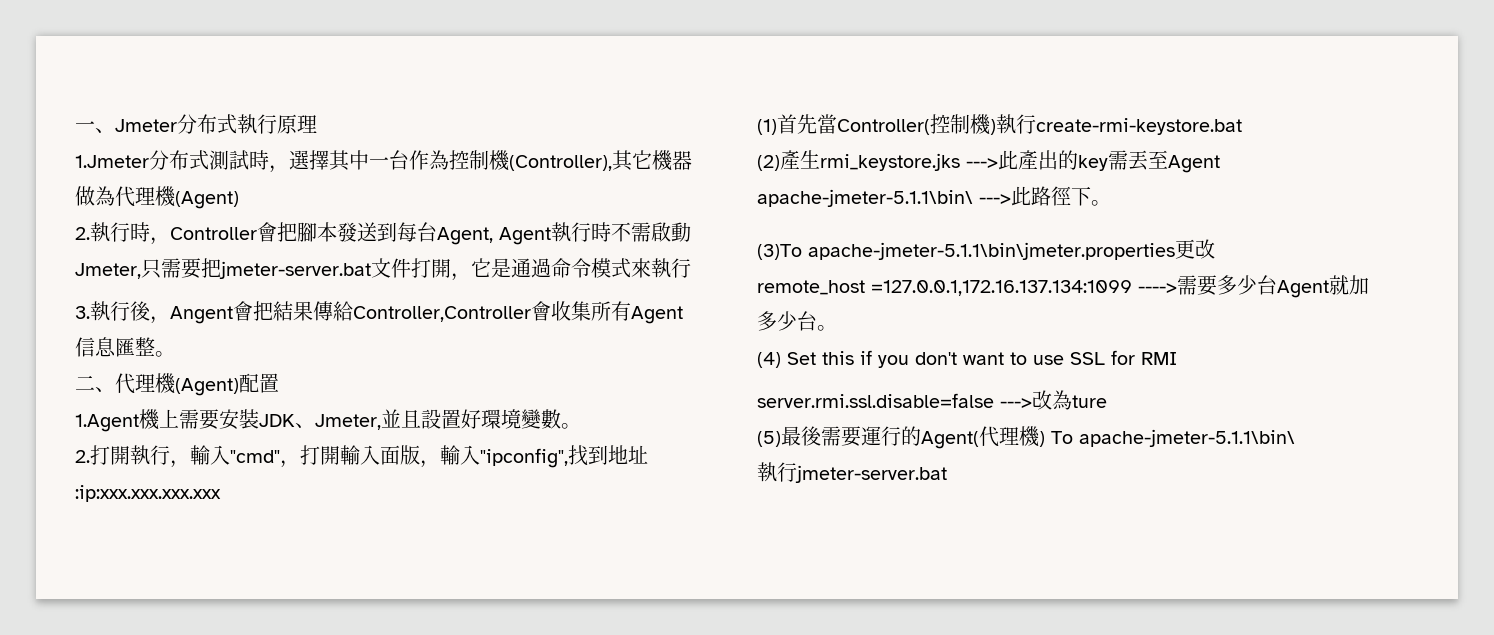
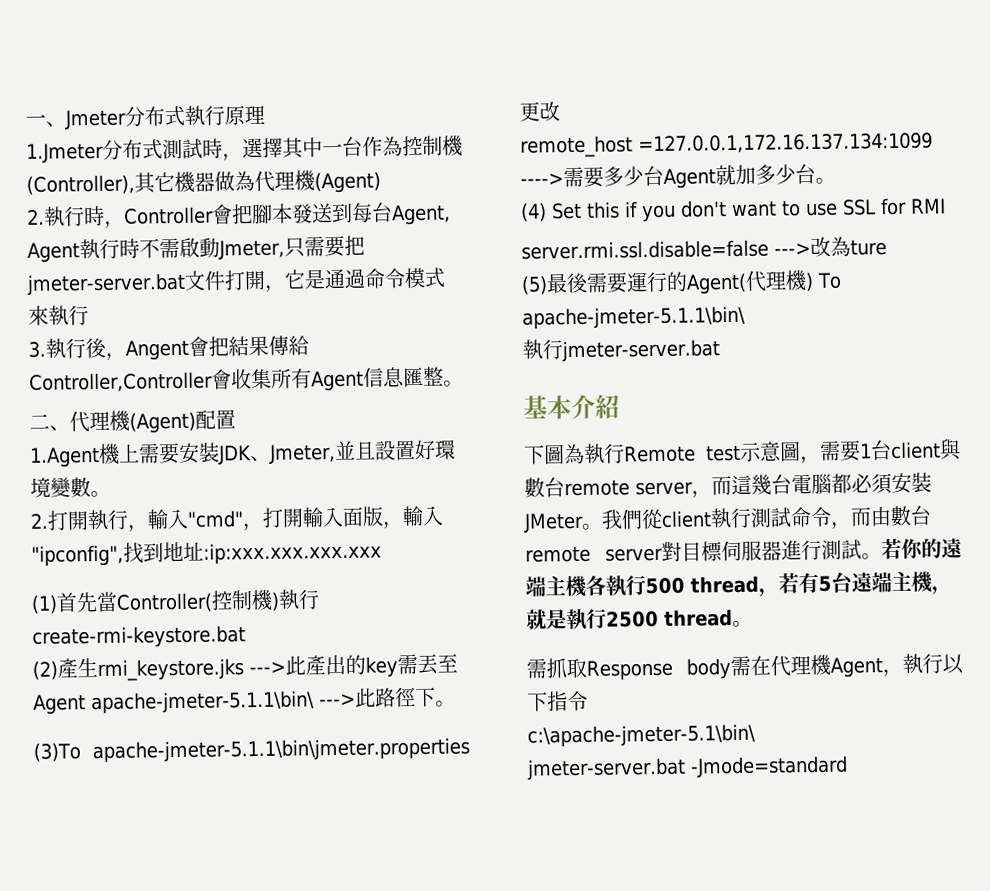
+ 基本介紹
+ 下圖為執行Remote test示意圖，需要1台client與數台remote server，而這幾台電腦都必須安裝JMeter。我們從client執行測試命令，而由數台remote server對目標伺服器進行測試。若你的遠端主機各執行500 thread，若有5台遠端主機，就是執行2500 thread。
+ 需抓取Response body需在代理機Agent，執行以下指令
+ c:\apache-jmeter-5.1\bin\
+ jmeter-server.bat -Jmode=standard

